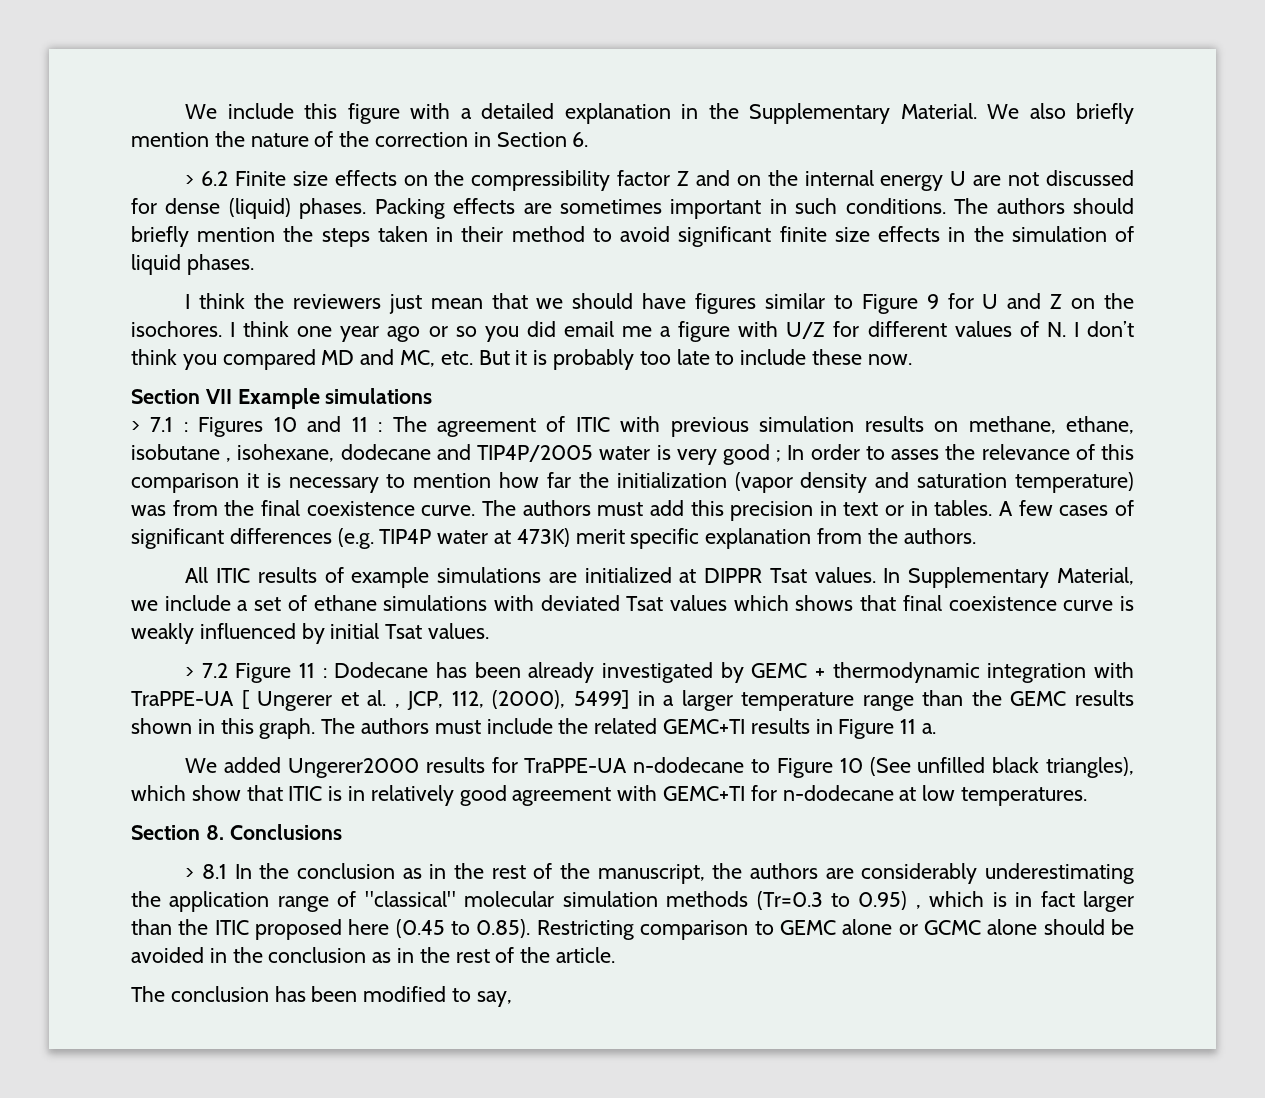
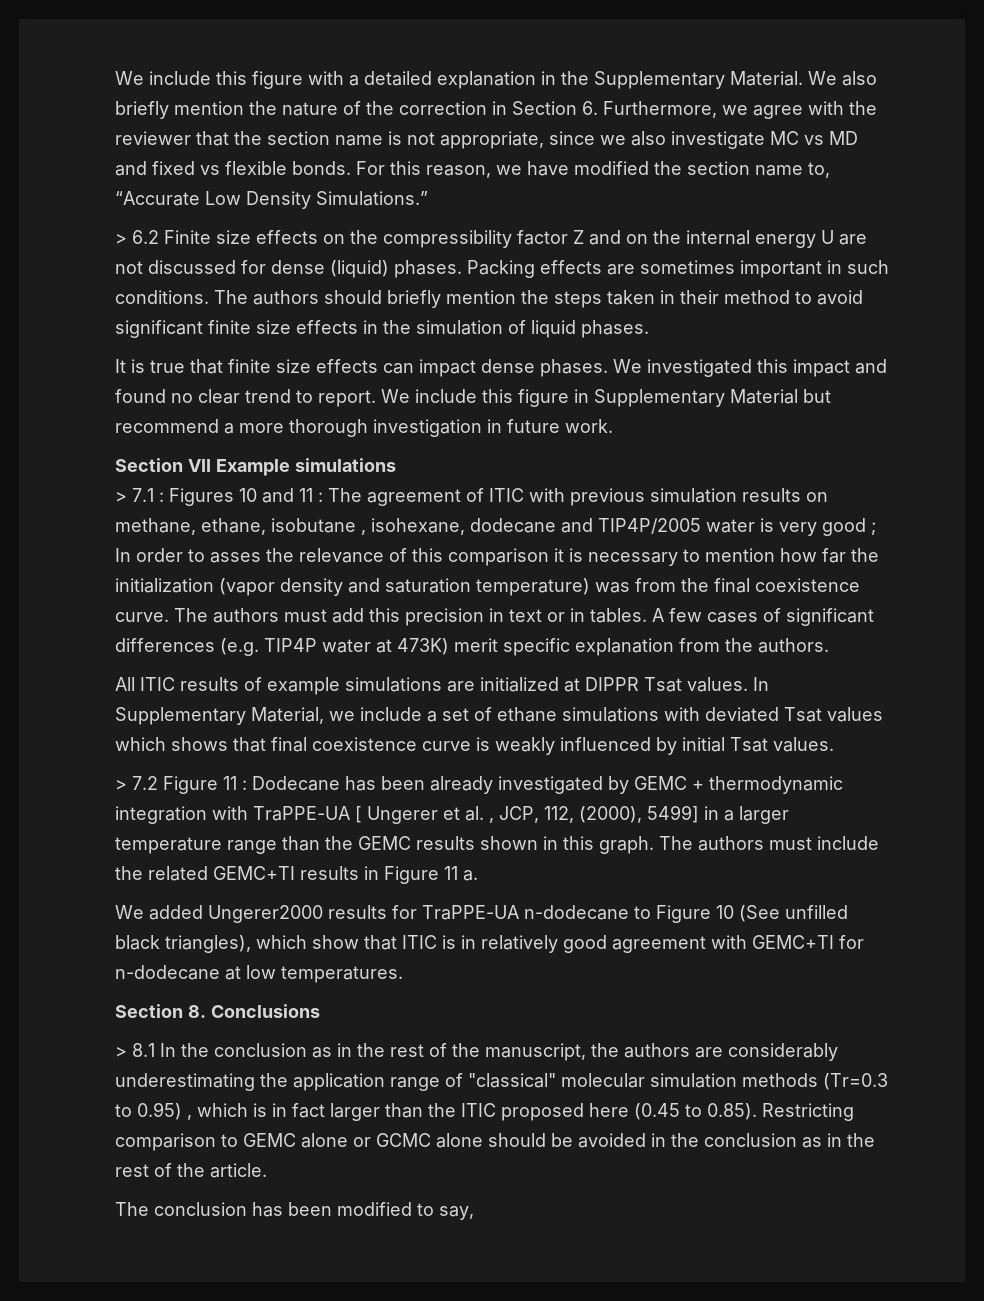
- We also briefly mention the nature of the correction in Section 6.
+ We also briefly mention the nature of the correction in Section 6. Furthermore, we agree with the reviewer that the section name is not appropriate, since we also investigate MC vs MD and fixed vs flexible bonds. For this reason, we have modified the section name to, “Accurate Low Density Simulations.”
- I think the reviewers just mean that we should have figures similar to Figure 9 for U and Z on the isochores. I think one year ago or so you did email me a figure with U/Z for different values of N. I don’t think you compared MD and MC, etc. But it is probably too late to include these now.
+ It is true that finite size effects can impact dense phases. We investigated this impact and found no clear trend to report. We include this figure in Supplementary Material but recommend a more thorough investigation in future work.

